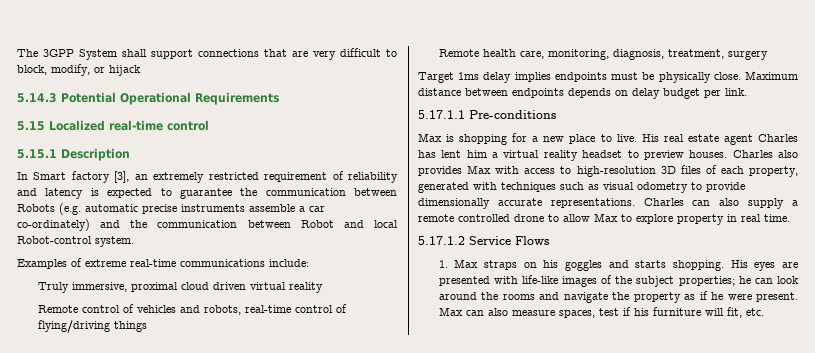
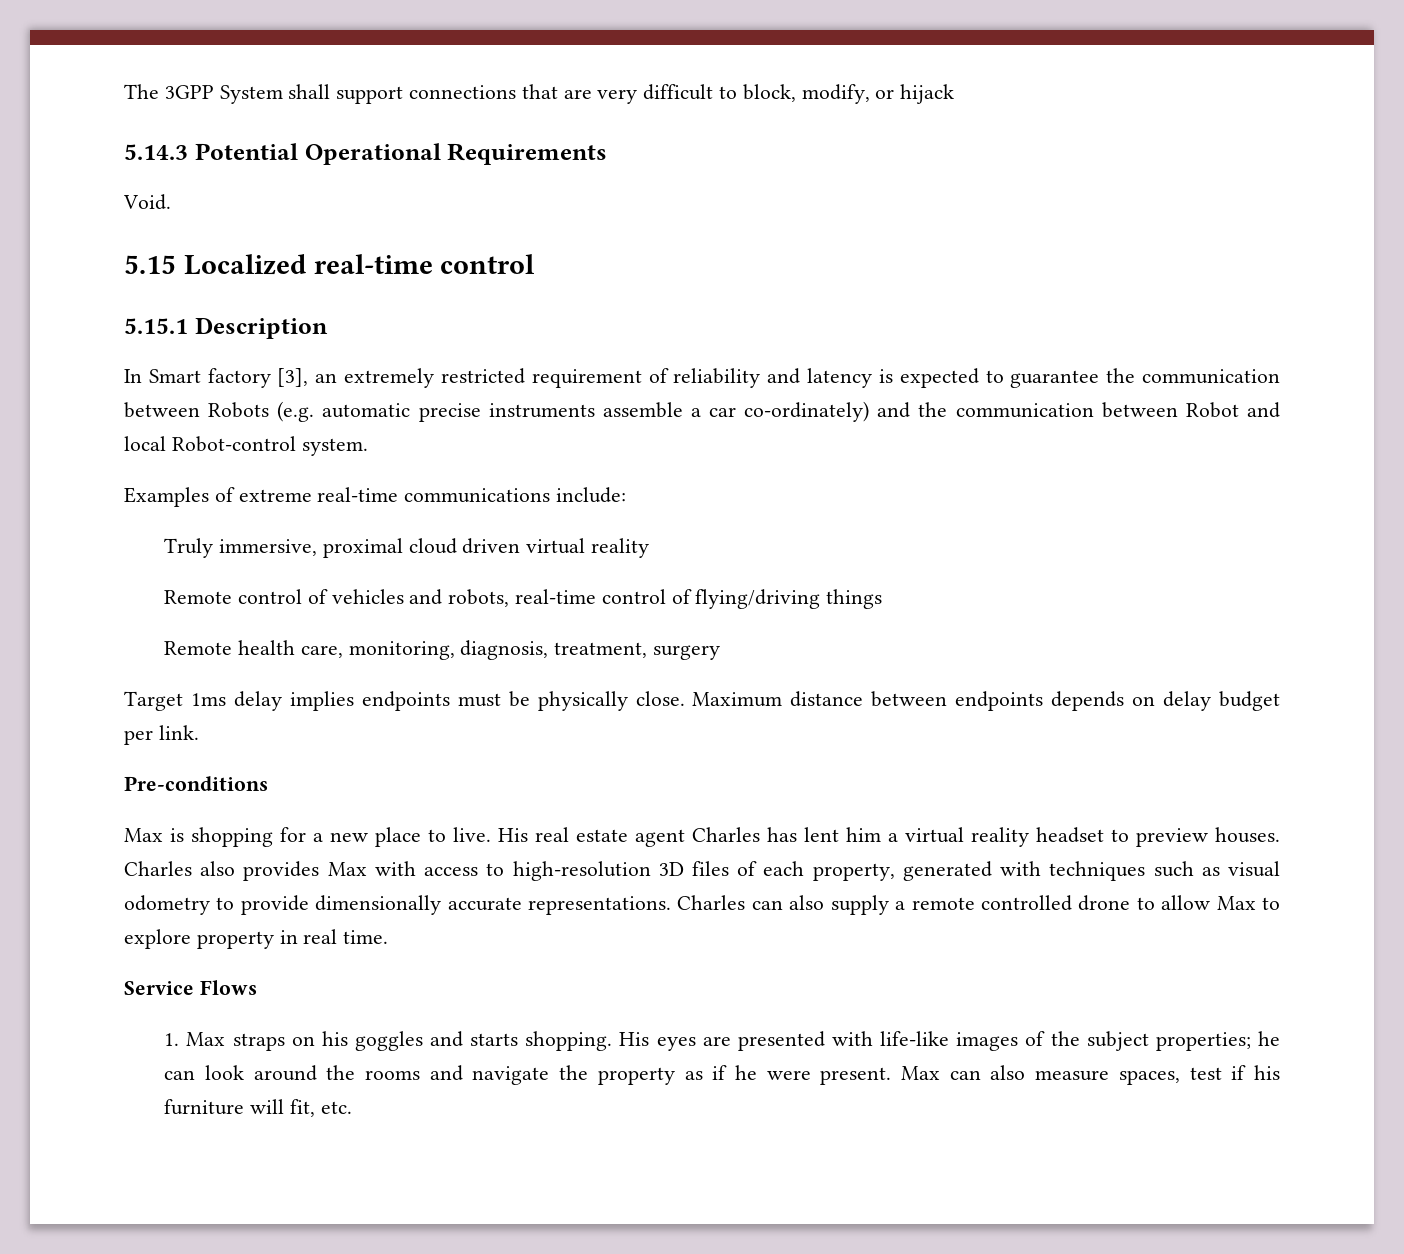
+ Void.
- 5.17.1.1 Pre-conditions
+ Pre-conditions
- 5.17.1.2 Service Flows
+ Service Flows

